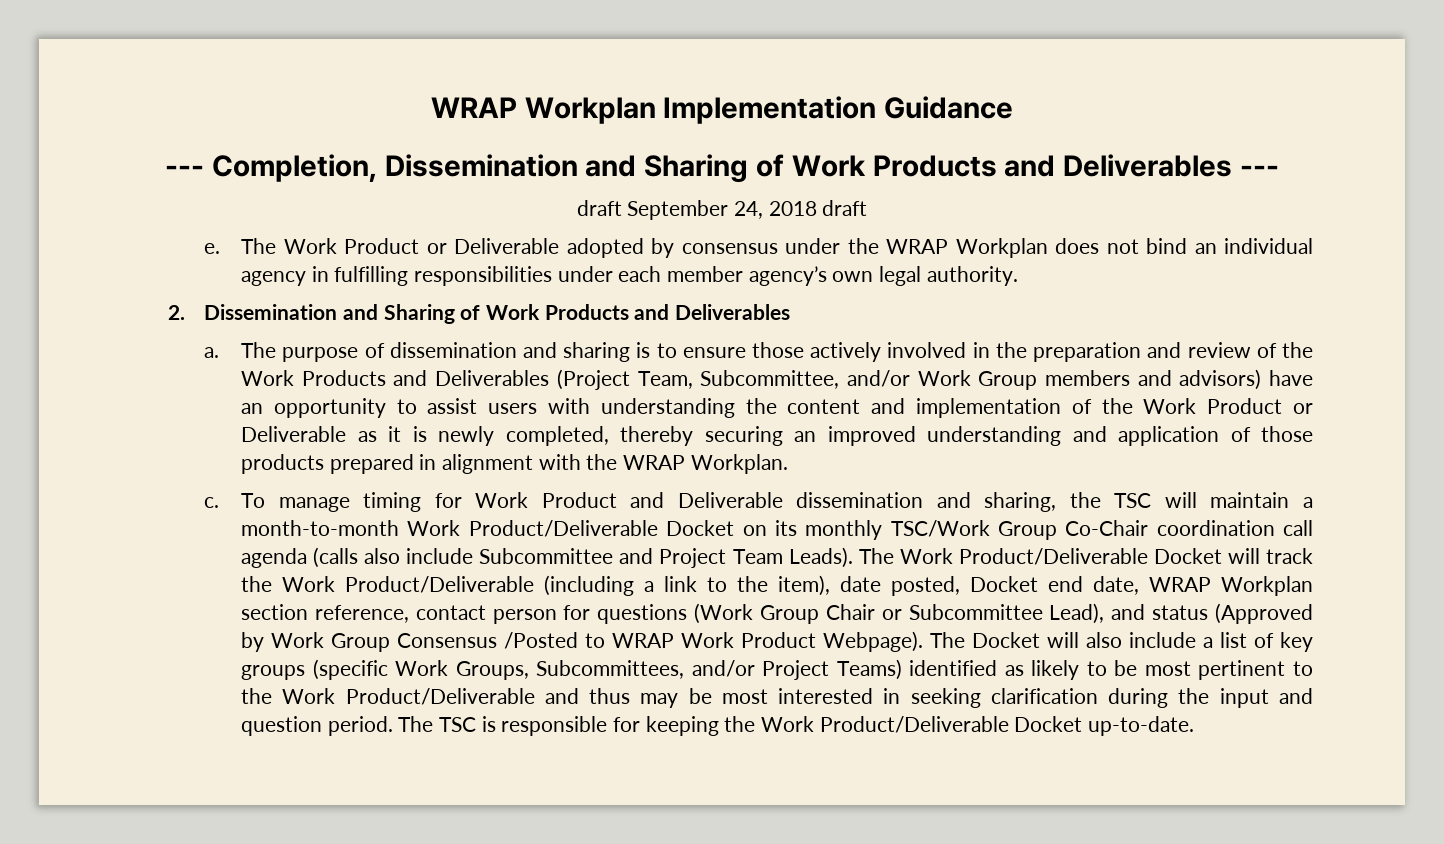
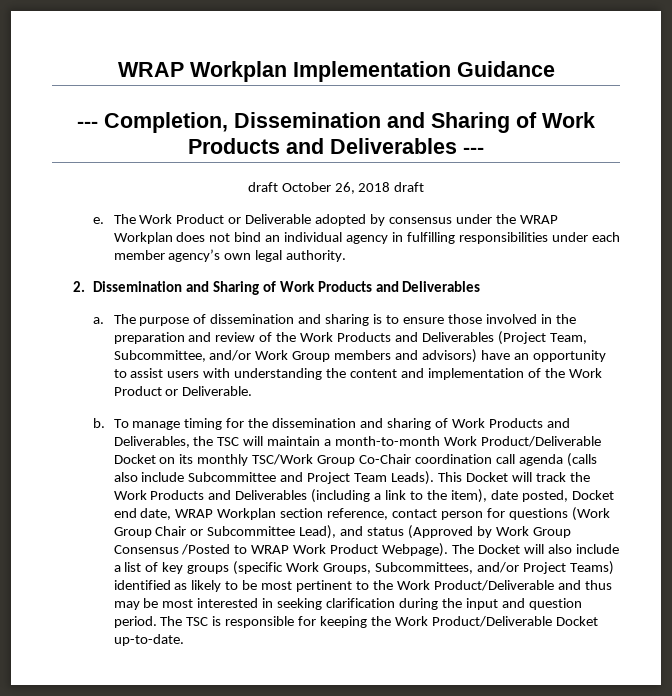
- draft September 24, 2018 draft
+ draft October 26, 2018 draft
- The purpose of dissemination and sharing is to ensure those actively involved in the preparation and review of the Work Products and Deliverables (Project Team, Subcommittee, and/or Work Group members and advisors) have an opportunity to assist users with understanding the content and implementation of the Work Product or Deliverable as it is newly completed, thereby securing an improved understanding and application of those products prepared in alignment with the WRAP Workplan.
- c. To manage timing for Work Product and Deliverable dissemination and sharing, the TSC will maintain a month-to-month Work Product/Deliverable Docket on its monthly TSC/Work Group Co-Chair coordination call agenda (calls also include Subcommittee and Project Team Leads).
+ The purpose of dissemination and sharing is to ensure those involved in the preparation and review of the Work Products and Deliverables (Project Team, Subcommittee, and/or Work Group members and advisors) have an opportunity to assist users with understanding the content and implementation of the Work Product or Deliverable.
+ b. To manage timing for the dissemination and sharing of Work Products and Deliverables, the TSC will maintain a month-to-month Work Product/Deliverable Docket on its monthly TSC/Work Group Co-Chair coordination call agenda (calls also include Subcommittee and Project Team Leads).
- The Work Product/Deliverable Docket will track the Work Product/Deliverable (including a link to the item), date posted, Docket end date, WRAP Workplan section reference, contact person for questions (Work Group Chair or Subcommittee Lead), and status (Approved by Work Group Consensus /Posted to WRAP Work Product Webpage).
+ This Docket will track the Work Products and Deliverables (including a link to the item), date posted, Docket end date, WRAP Workplan section reference, contact person for questions (Work Group Chair or Subcommittee Lead), and status (Approved by Work Group Consensus /Posted to WRAP Work Product Webpage).

